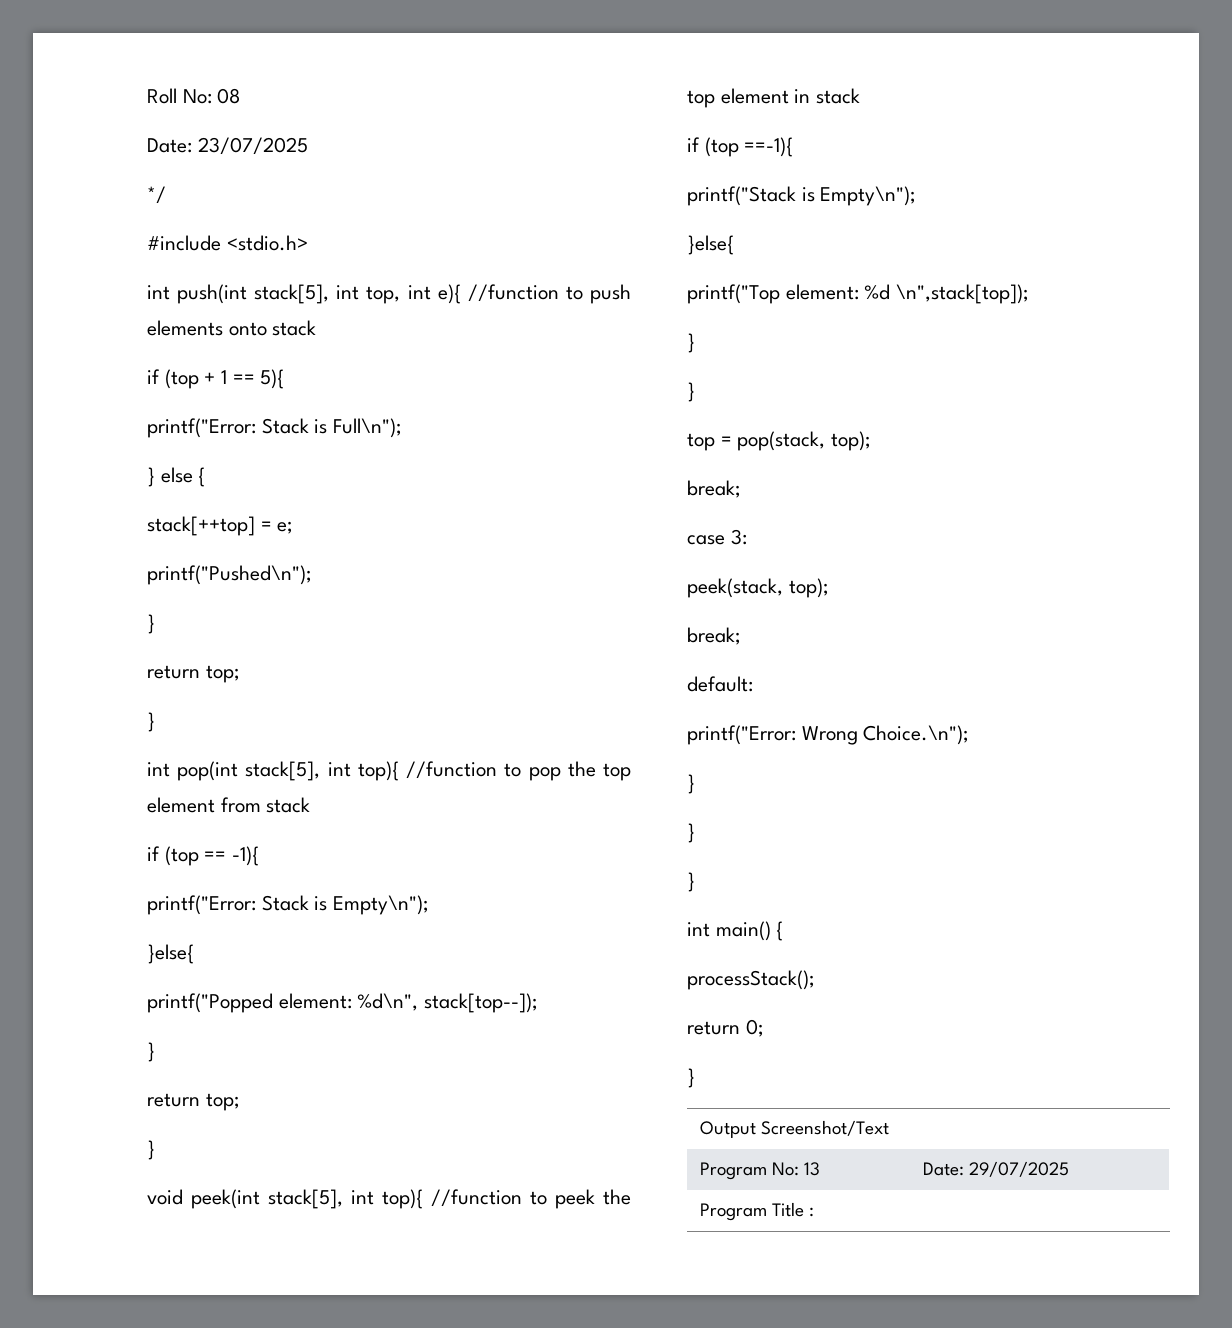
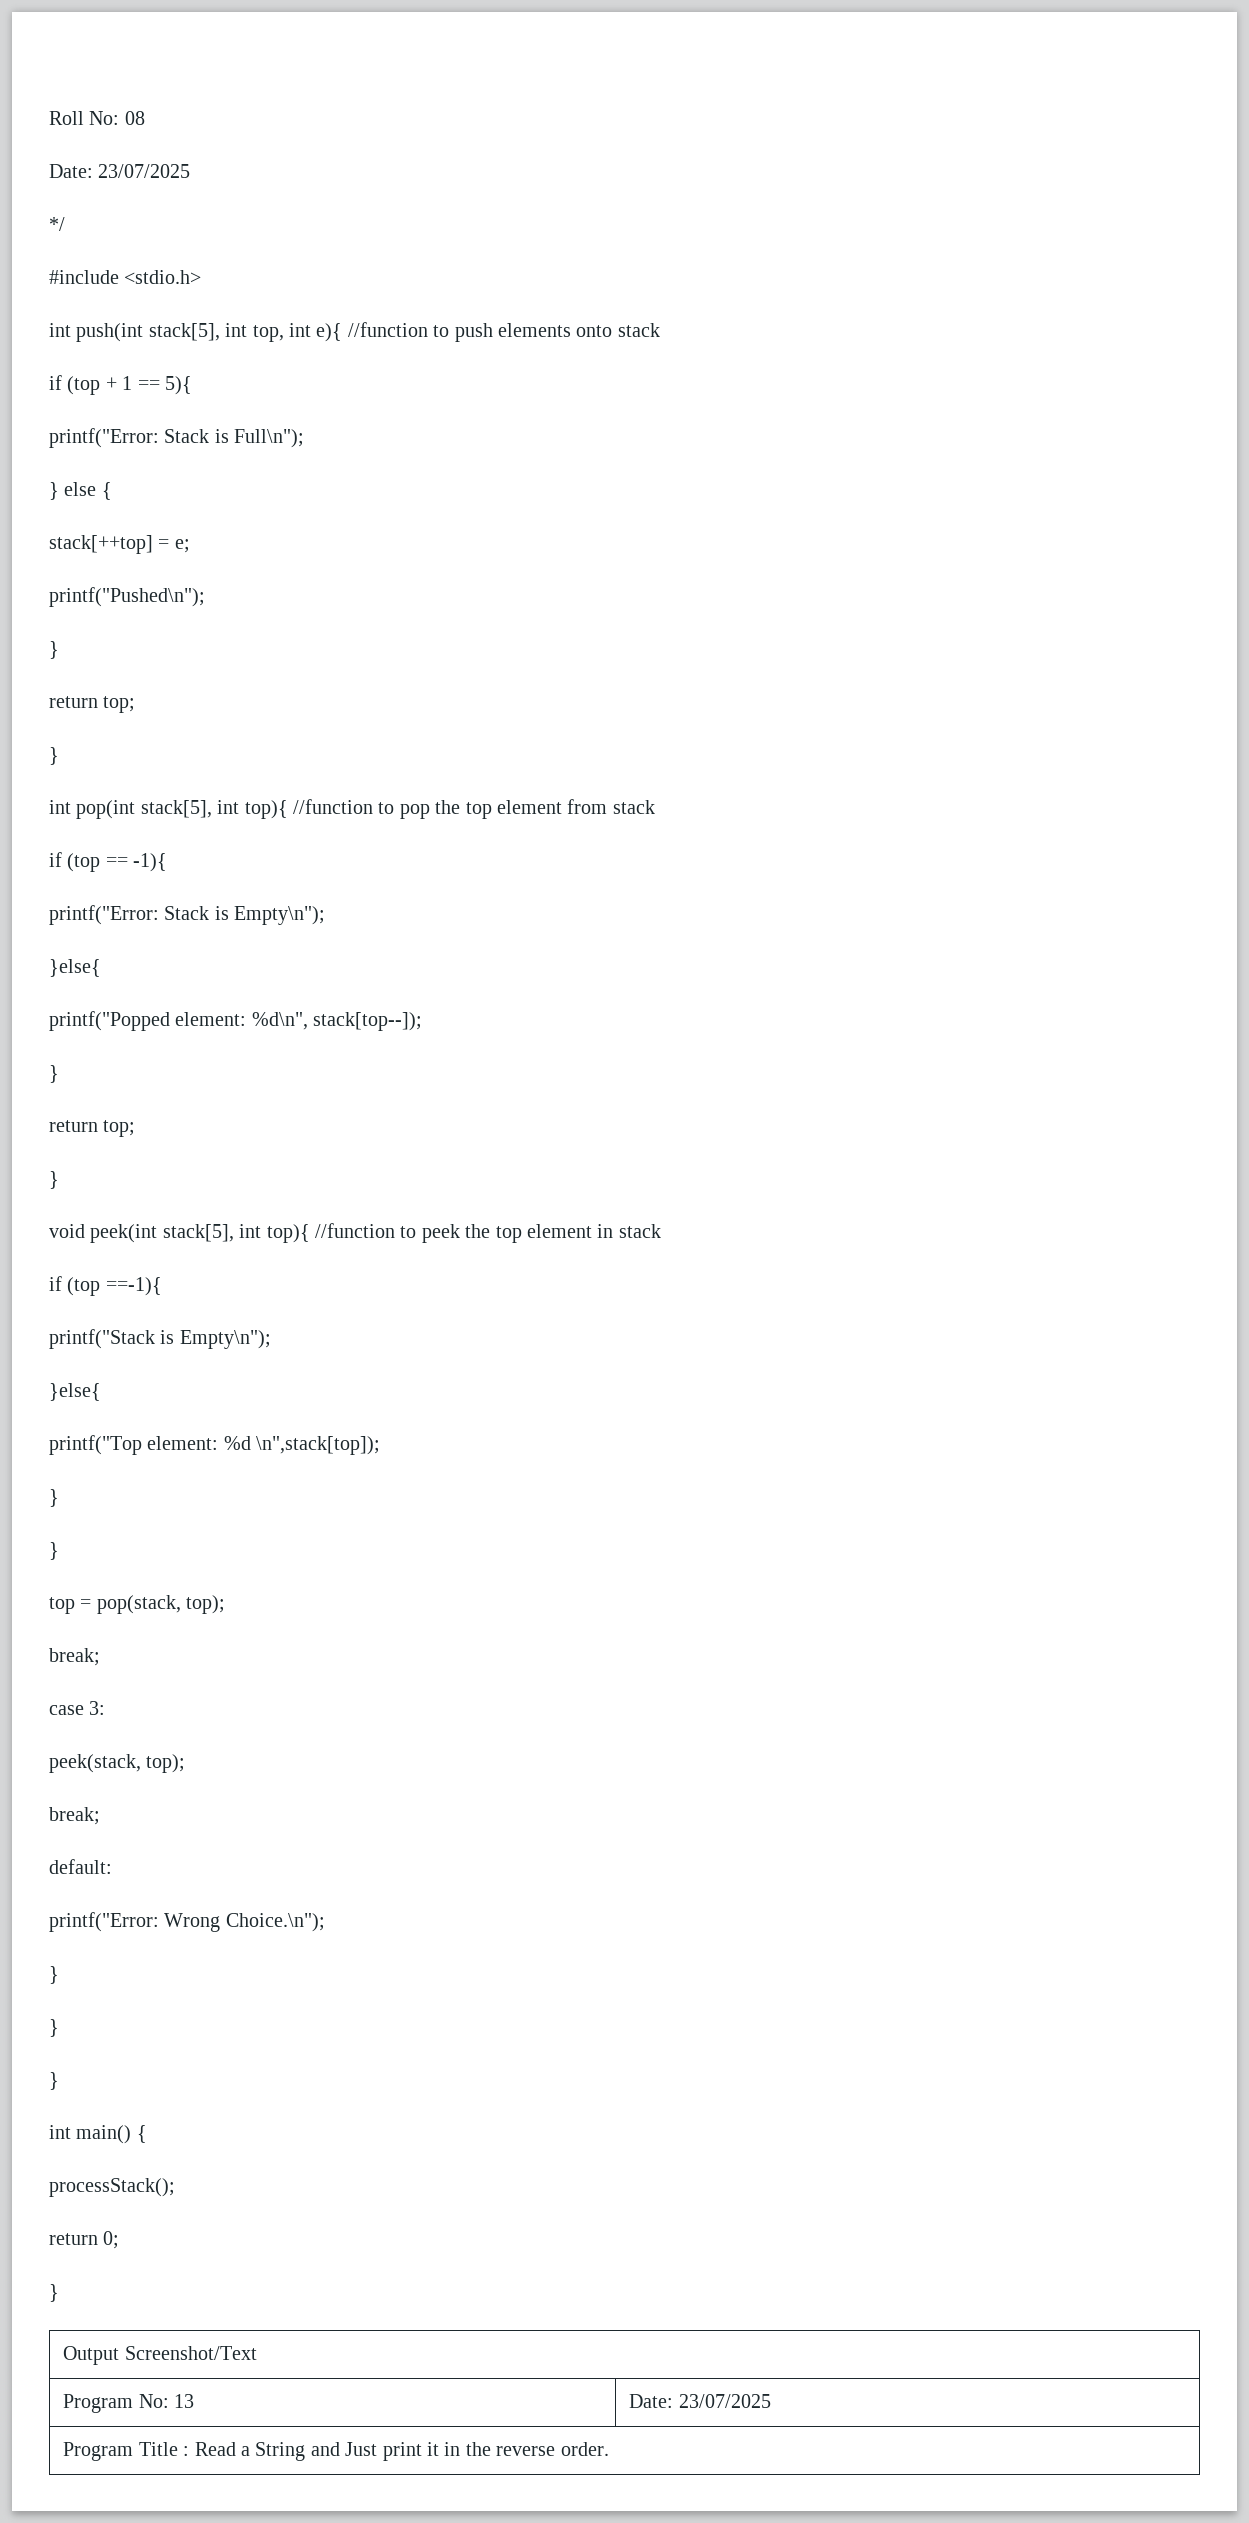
- Program No: 13 | Date: 29/07/2025
+ Program No: 13 | Date: 23/07/2025
- Program Title :
+ Program Title : Read a String and Just print it in the reverse order.

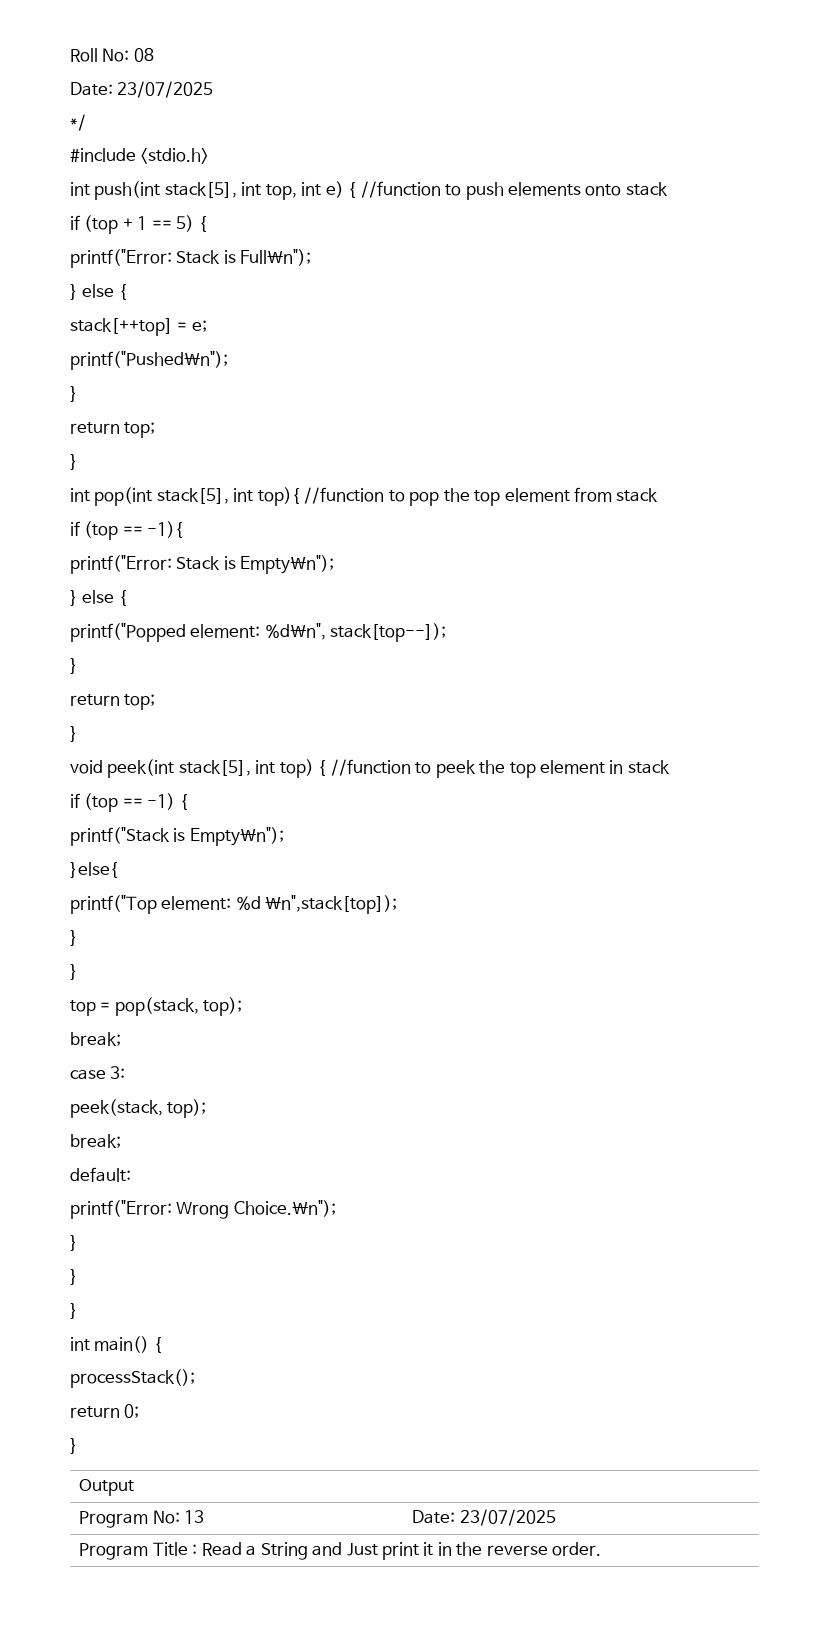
- int push(int stack[5], int top, int e){ //function to push elements onto stack
+ int push(int stack[5], int top, int e) { //function to push elements onto stack
- if (top + 1 == 5){
+ if (top + 1 == 5) {
  printf("Error: Stack is Empty\n");
- }else{
+ } else {
- void peek(int stack[5], int top){ //function to peek the top element in stack
+ void peek(int stack[5], int top) { //function to peek the top element in stack
- if (top ==-1){
+ if (top == -1) {
- Output Screenshot/Text
+ Output

